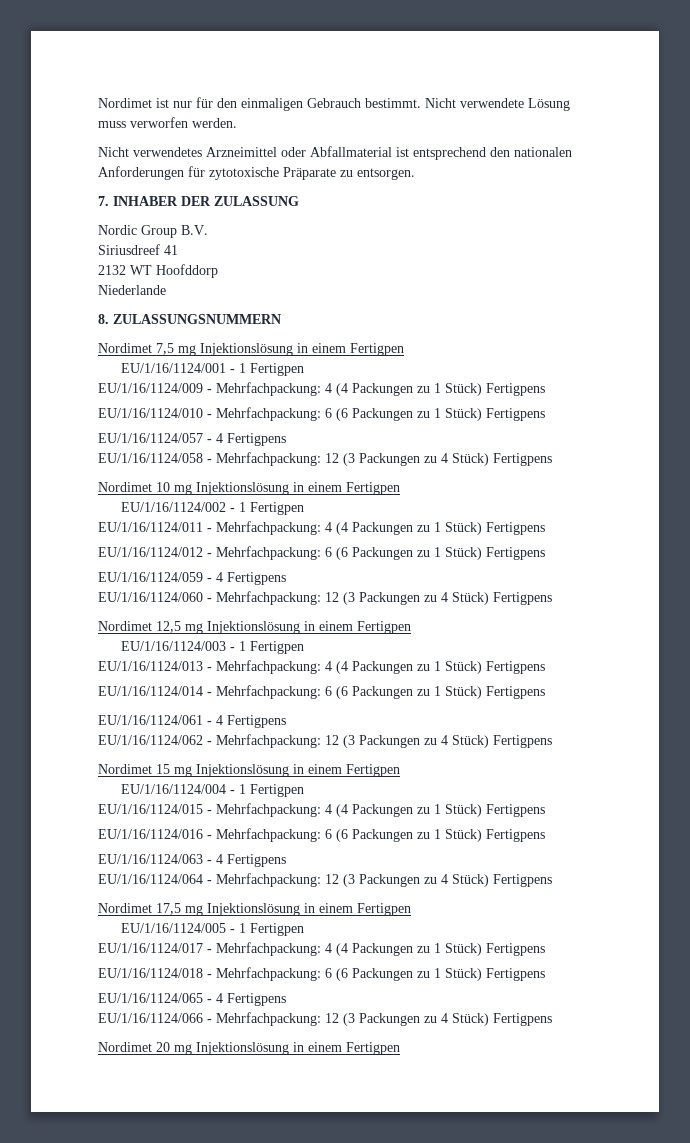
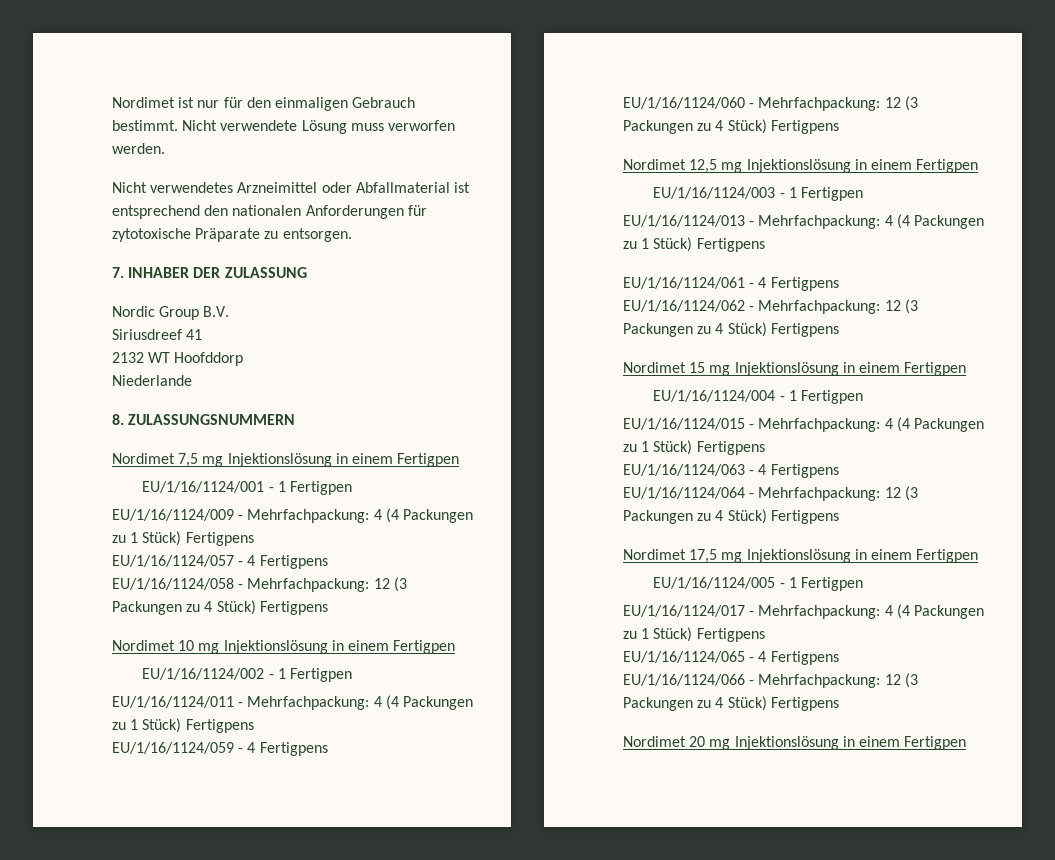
- EU/1/16/1124/010 - Mehrfachpackung: 6 (6 Packungen zu 1 Stück) Fertigpens
- EU/1/16/1124/012 - Mehrfachpackung: 6 (6 Packungen zu 1 Stück) Fertigpens
- EU/1/16/1124/014 - Mehrfachpackung: 6 (6 Packungen zu 1 Stück) Fertigpens
- EU/1/16/1124/016 - Mehrfachpackung: 6 (6 Packungen zu 1 Stück) Fertigpens
- EU/1/16/1124/018 - Mehrfachpackung: 6 (6 Packungen zu 1 Stück) Fertigpens

